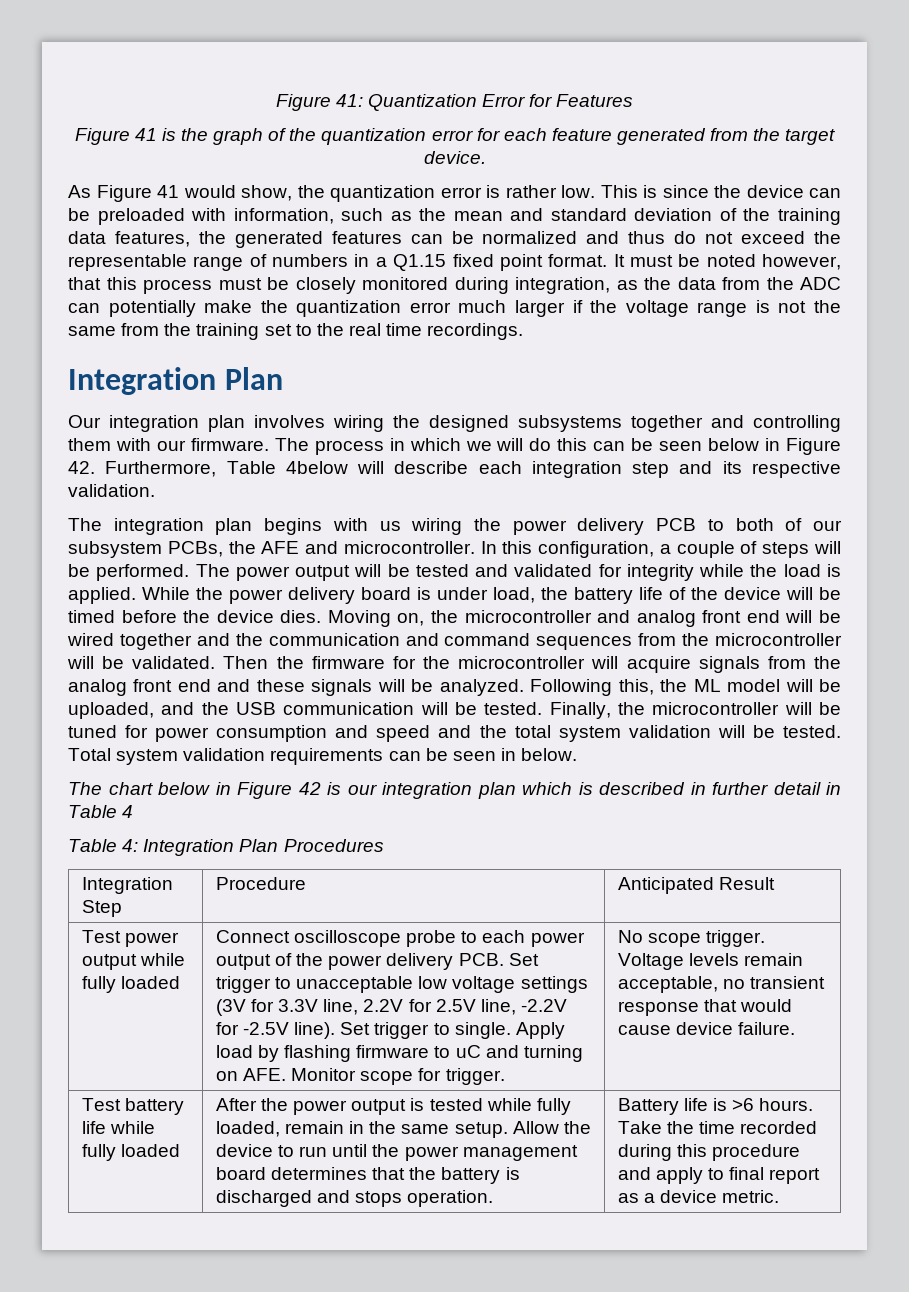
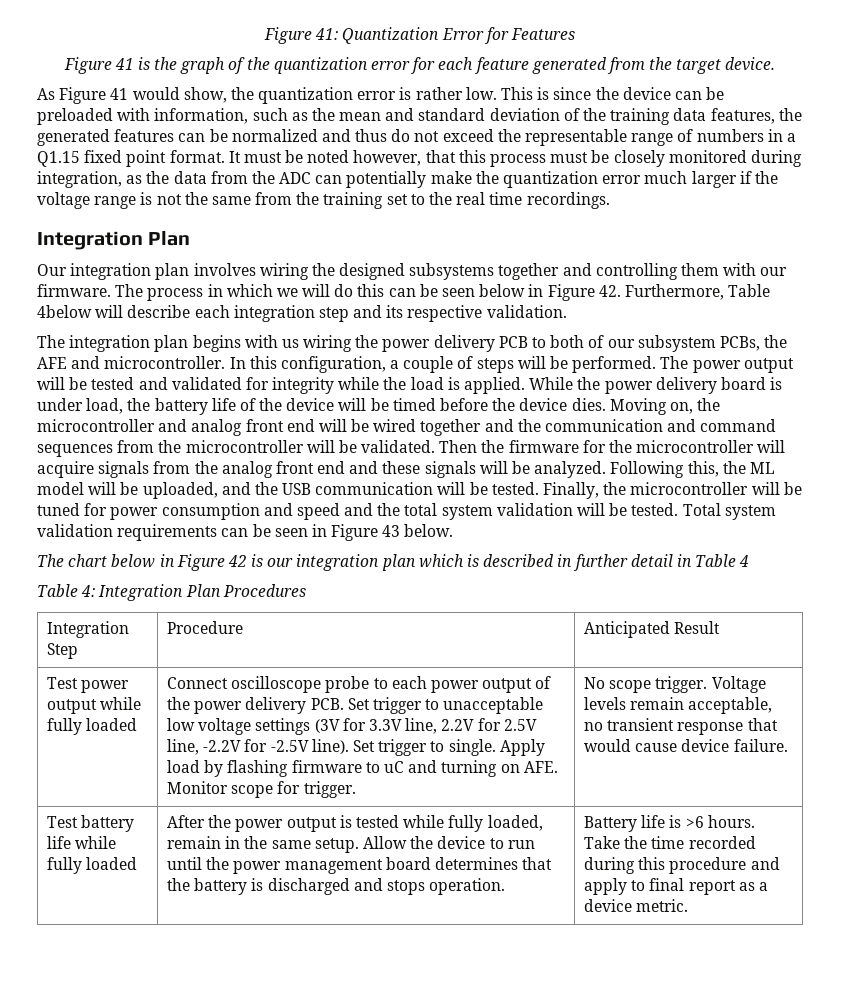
- Total system validation requirements can be seen in below.
+ Total system validation requirements can be seen in Figure 43 below.

